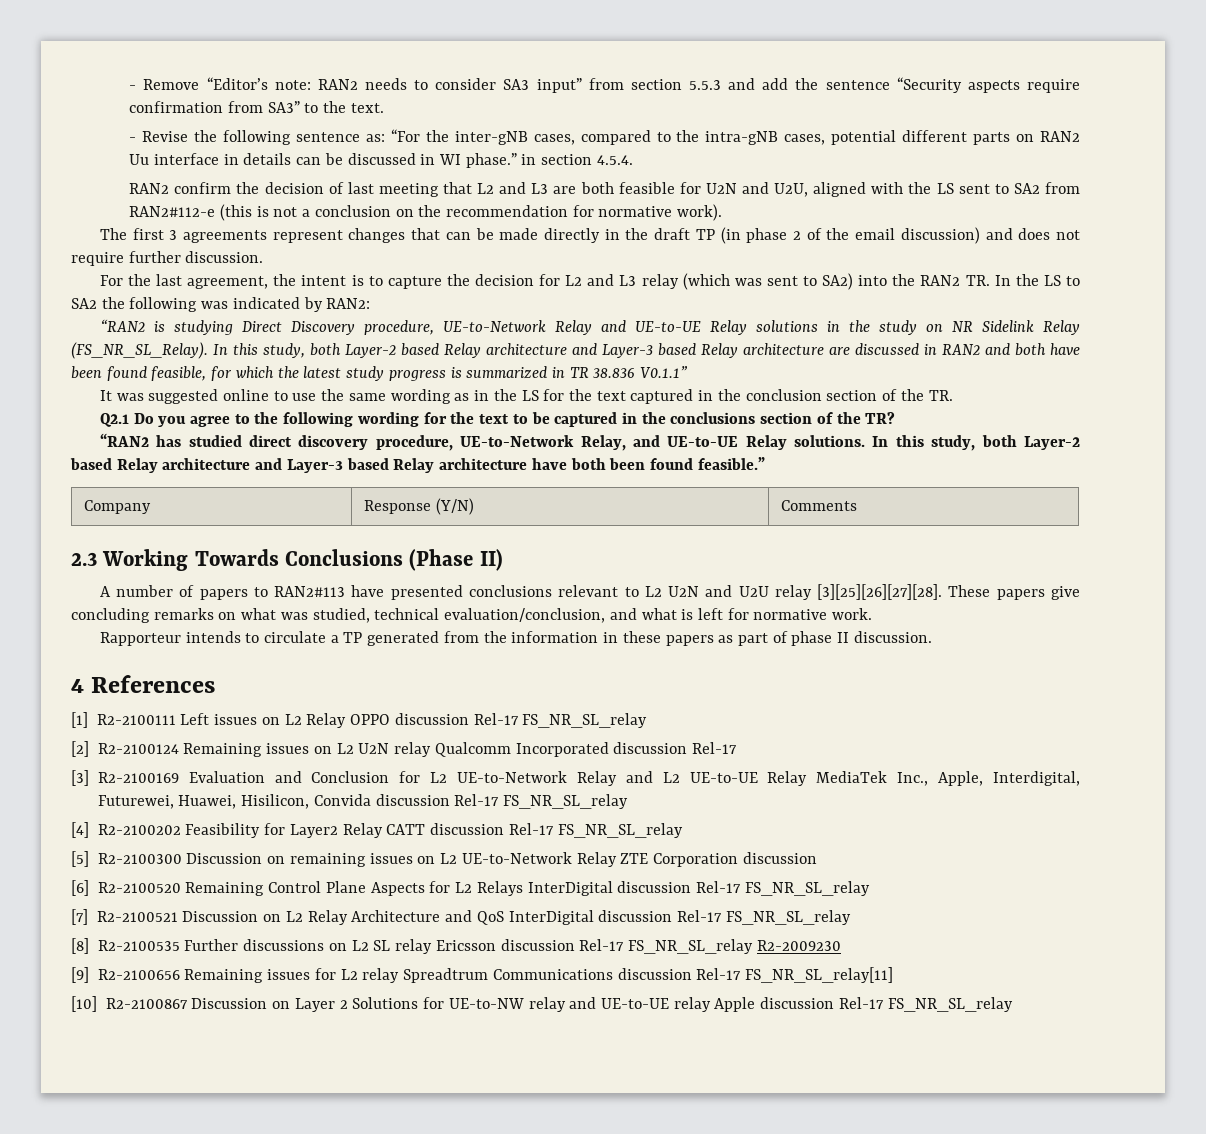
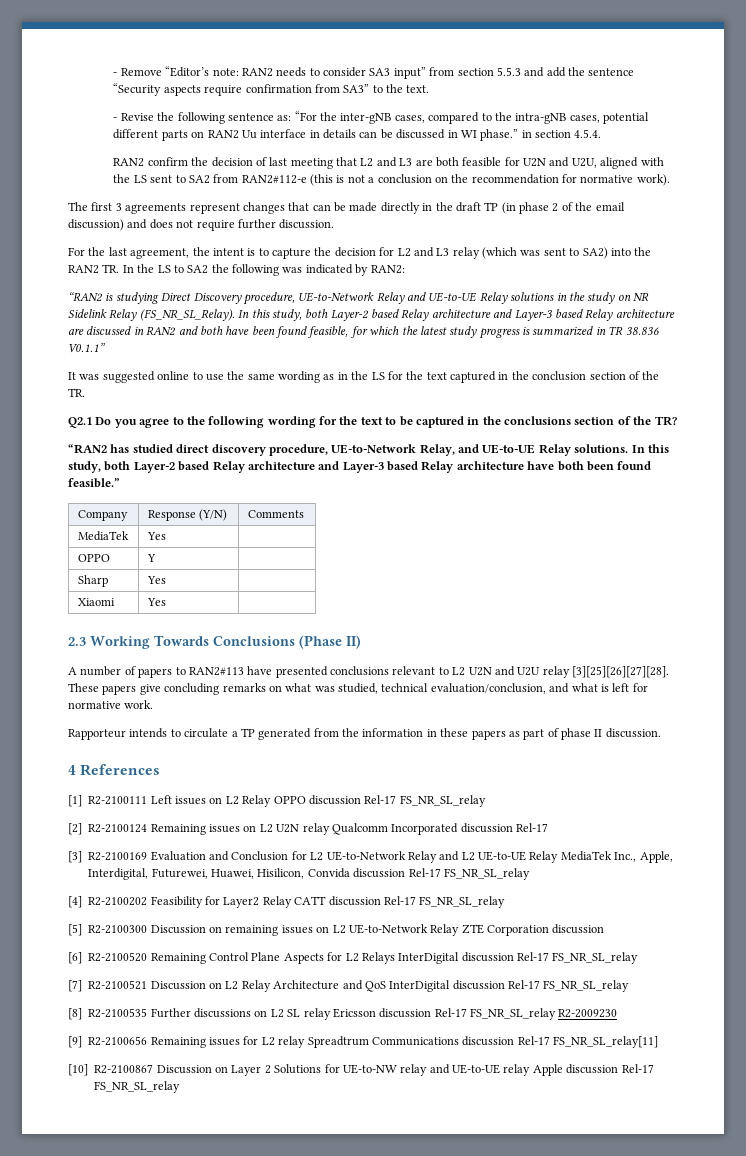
+ MediaTek | Yes |
+ OPPO | Y |
+ Sharp | Yes |
+ Xiaomi | Yes |

